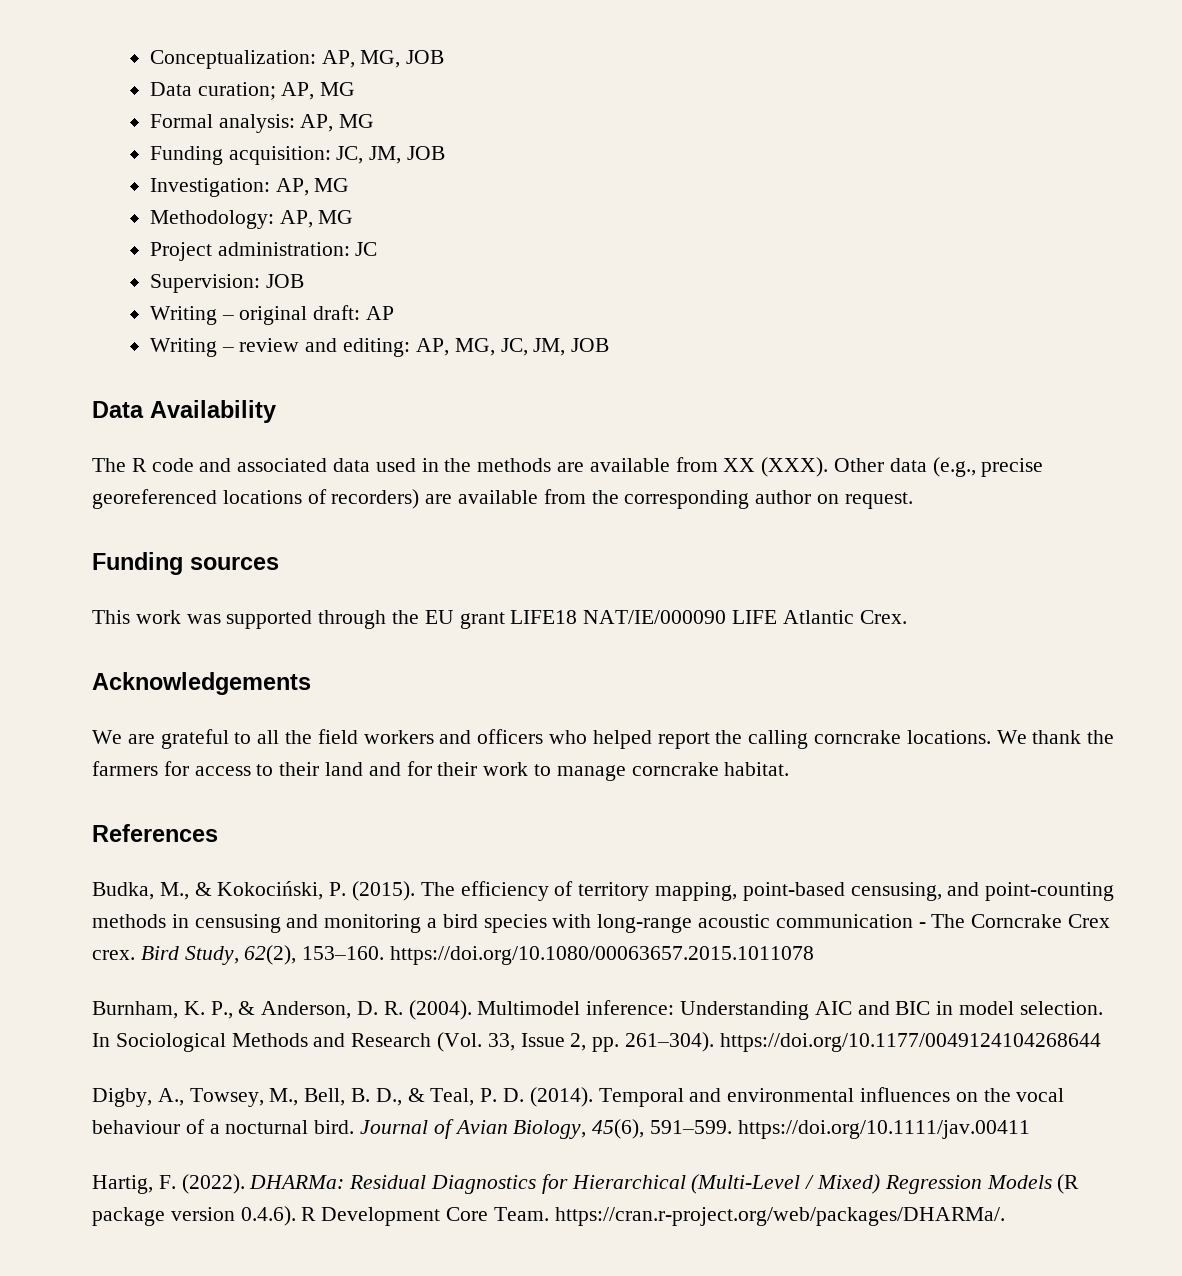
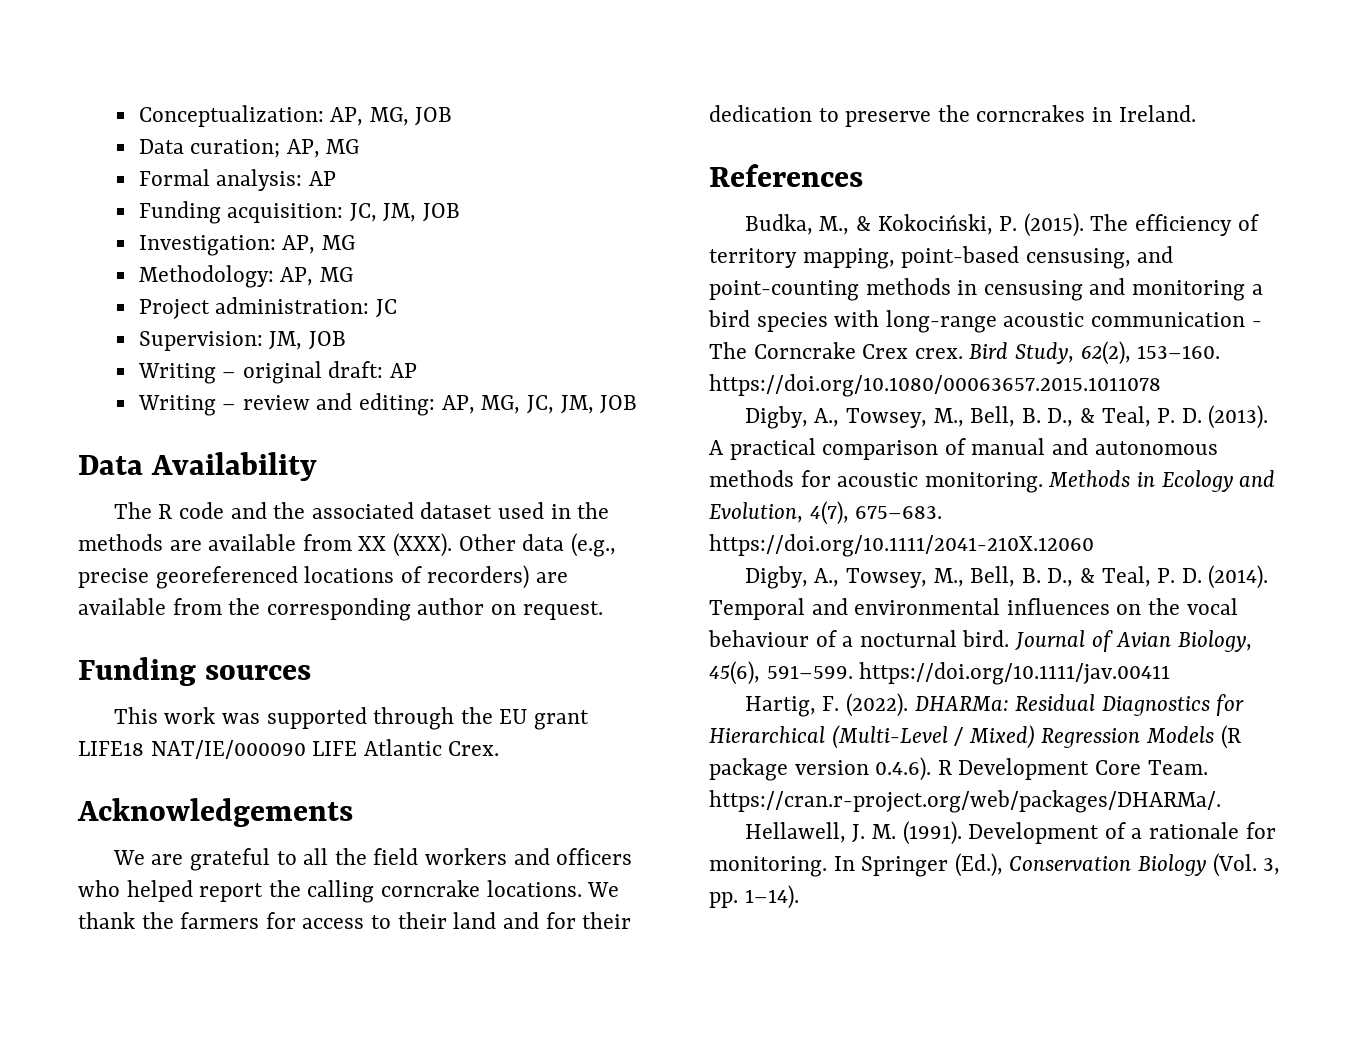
- Formal analysis: AP, MG
+ Formal analysis: AP
- Supervision: JOB
+ Supervision: JM, JOB
- The R code and associated data used in the methods are available from XX (XXX).
+ The R code and the associated dataset used in the methods are available from XX (XXX).
- We thank the farmers for access to their land and for their work to manage corncrake habitat.
+ We thank the farmers for access to their land and for their dedication to preserve the corncrakes in Ireland.
- Burnham, K. P., & Anderson, D. R. (2004). Multimodel inference: Understanding AIC and BIC in model selection. In Sociological Methods and Research (Vol. 33, Issue 2, pp. 261–304). https://doi.org/10.1177/0049124104268644
+ Digby, A., Towsey, M., Bell, B. D., & Teal, P. D. (2013). A practical comparison of manual and autonomous methods for acoustic monitoring. Methods in Ecology and Evolution, 4(7), 675–683. https://doi.org/10.1111/2041-210X.12060
+ Hellawell, J. M. (1991). Development of a rationale for monitoring. In Springer (Ed.), Conservation Biology (Vol. 3, pp. 1–14).

